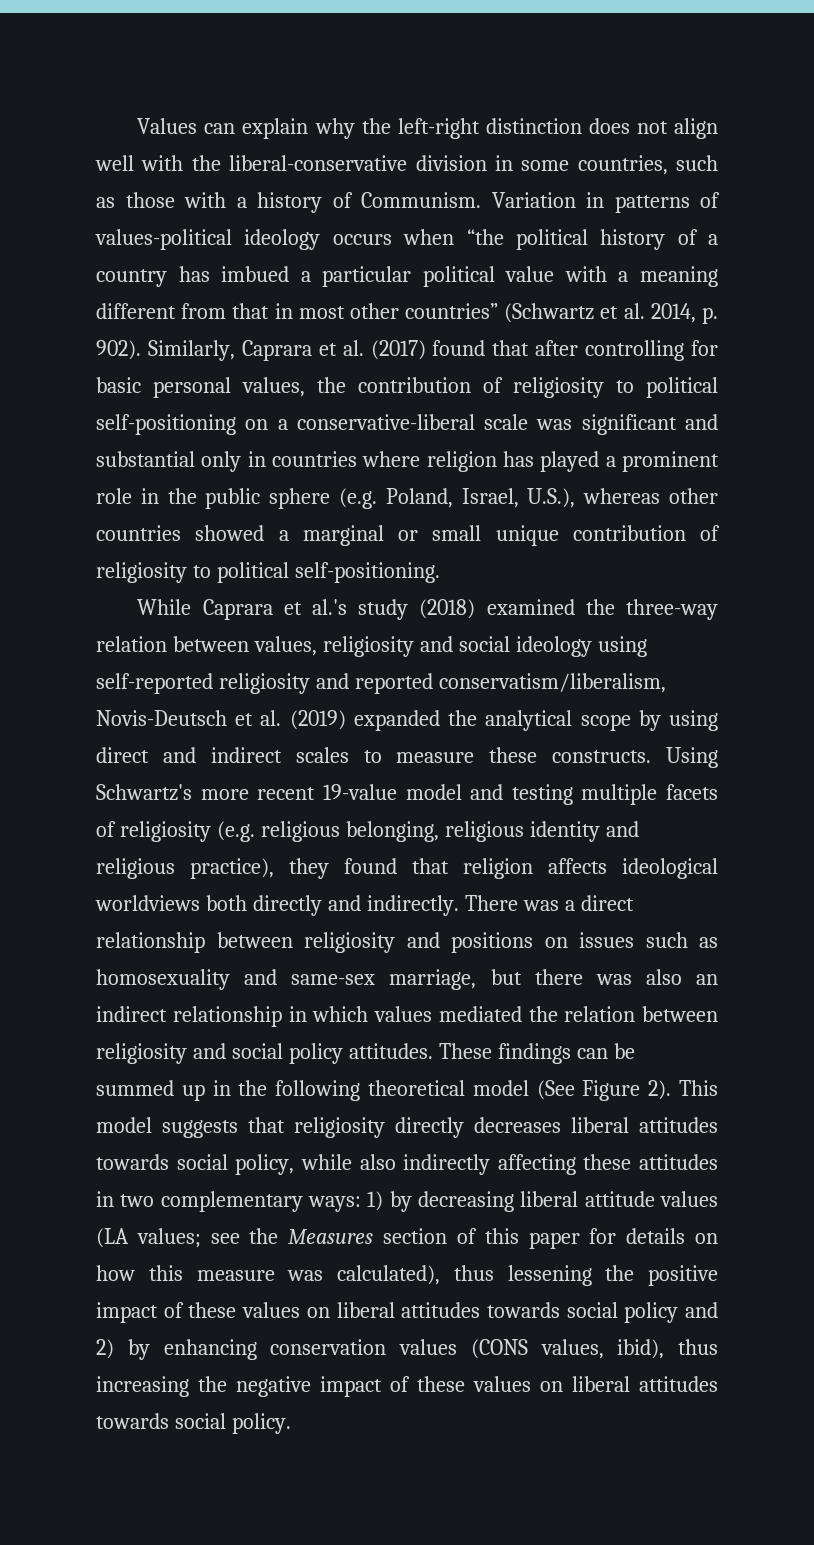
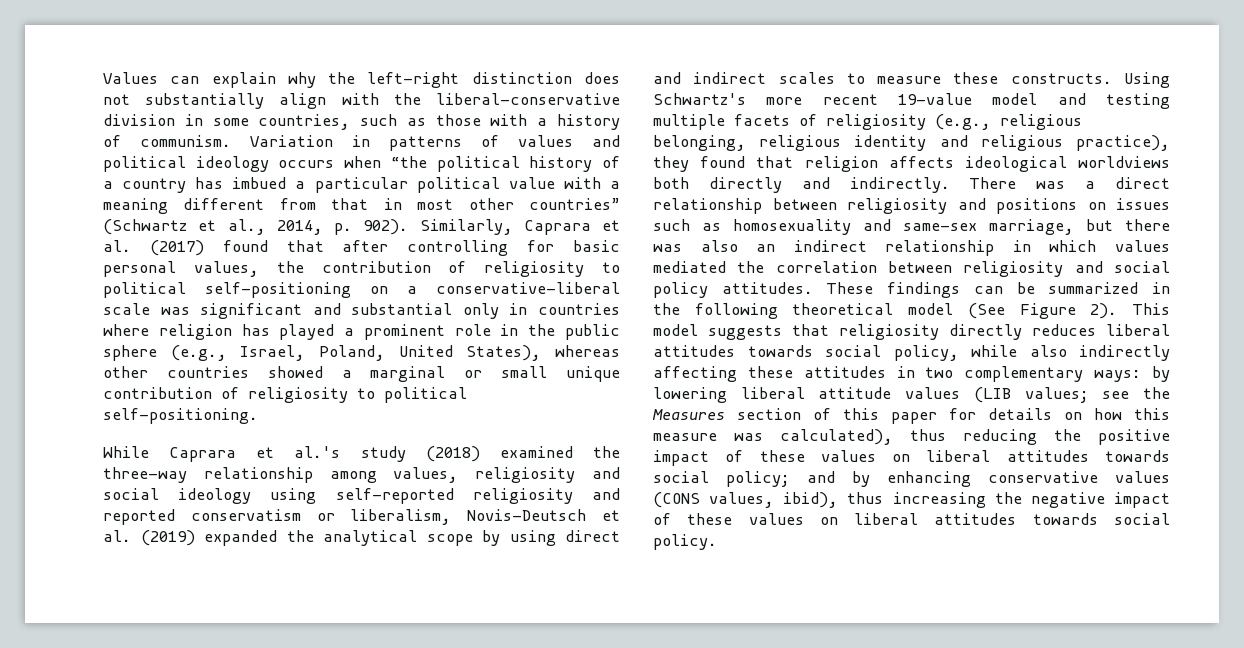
- Values can explain why the left-right distinction does not align well with the liberal-conservative division in some countries, such as those with a history of Communism.
+ Values can explain why the left-right distinction does not substantially align with the liberal-conservative division in some countries, such as those with a history of communism.
- Variation in patterns of values-political ideology occurs when “the political history of a country has imbued a particular political value with a meaning different from that in most other countries” (Schwartz et al. 2014, p. 902).
+ Variation in patterns of values and political ideology occurs when “the political history of a country has imbued a particular political value with a meaning different from that in most other countries” (Schwartz et al., 2014, p. 902).
- Similarly, Caprara et al. (2017) found that after controlling for basic personal values, the contribution of religiosity to political self-positioning on a conservative-liberal scale was significant and substantial only in countries where religion has played a prominent role in the public sphere (e.g. Poland, Israel, U.S.), whereas other countries showed a marginal or small unique contribution of religiosity to political self-positioning.
+ Similarly, Caprara et al. (2017) found that after controlling for basic personal values, the contribution of religiosity to political self-positioning on a conservative-liberal scale was significant and substantial only in countries where religion has played a prominent role in the public sphere (e.g., Israel, Poland, United States), whereas other countries showed a marginal or small unique contribution of religiosity to political self-positioning.
- While Caprara et al.'s study (2018) examined the three-way relation between values, religiosity and social ideology using self-reported religiosity and reported conservatism/liberalism, Novis-Deutsch et al. (2019) expanded the analytical scope by using direct and indirect scales to measure these constructs.
+ While Caprara et al.'s study (2018) examined the three-way relationship among values, religiosity and social ideology using self-reported religiosity and reported conservatism or liberalism, Novis-Deutsch et al. (2019) expanded the analytical scope by using direct and indirect scales to measure these constructs.
- Using Schwartz's more recent 19-value model and testing multiple facets of religiosity (e.g. religious belonging, religious identity and religious practice), they found that religion affects ideological worldviews both directly and indirectly.
+ Using Schwartz's more recent 19-value model and testing multiple facets of religiosity (e.g., religious belonging, religious identity and religious practice), they found that religion affects ideological worldviews both directly and indirectly.
- There was a direct relationship between religiosity and positions on issues such as homosexuality and same-sex marriage, but there was also an indirect relationship in which values mediated the relation between religiosity and social policy attitudes.
+ There was a direct relationship between religiosity and positions on issues such as homosexuality and same-sex marriage, but there was also an indirect relationship in which values mediated the correlation between religiosity and social policy attitudes.
- These findings can be summed up in the following theoretical model (See Figure 2).
+ These findings can be summarized in the following theoretical model (See Figure 2).
- This model suggests that religiosity directly decreases liberal attitudes towards social policy, while also indirectly affecting these attitudes in two complementary ways:
+ This model suggests that religiosity directly reduces liberal attitudes towards social policy, while also indirectly affecting these attitudes in two complementary ways:
- 1) by decreasing liberal attitude values (LA values;
+ by lowering liberal attitude values (LIB values;
- see the Measures section of this paper for details on how this measure was calculated), thus lessening the positive impact of these values on liberal attitudes towards social policy and 2) by enhancing conservation values (CONS values, ibid), thus increasing the negative impact of these values on liberal attitudes towards social policy.
+ see the Measures section of this paper for details on how this measure was calculated), thus reducing the positive impact of these values on liberal attitudes towards social policy; and by enhancing conservative values (CONS values, ibid), thus increasing the negative impact of these values on liberal attitudes towards social policy.

